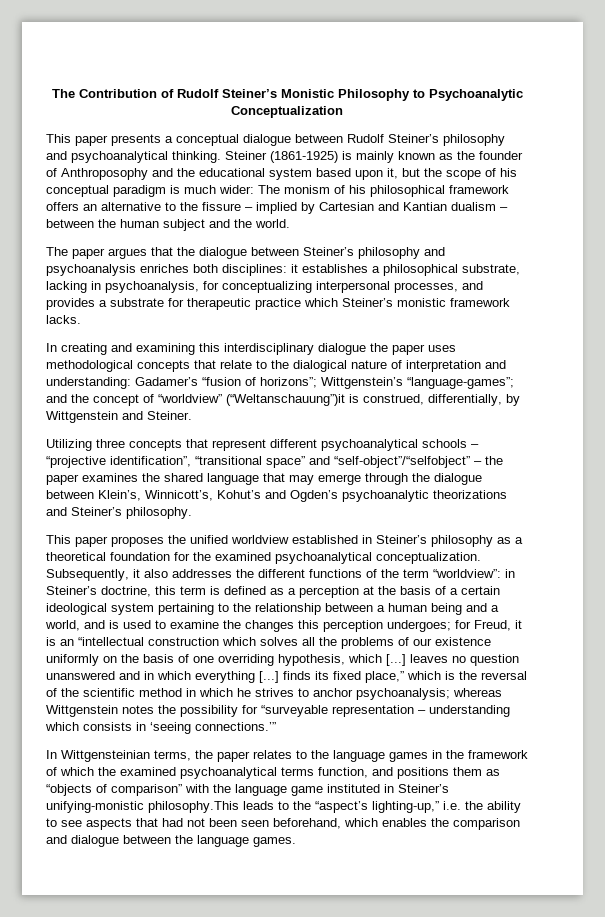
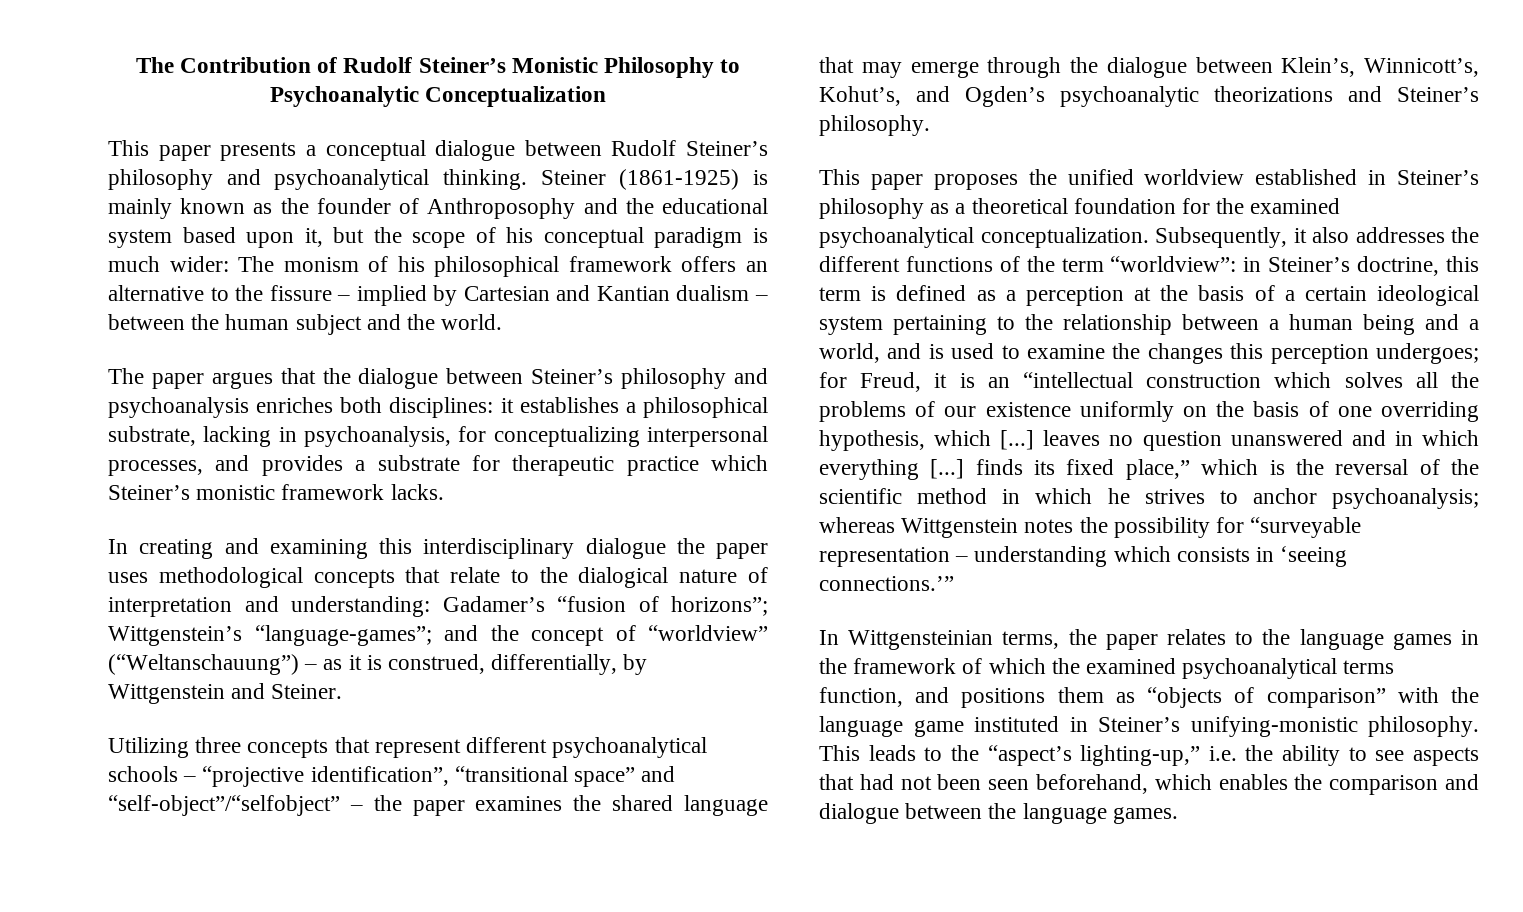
- In creating and examining this interdisciplinary dialogue the paper uses methodological concepts that relate to the dialogical nature of interpretation and understanding: Gadamer’s “fusion of horizons”; Wittgenstein’s “language-games”; and the concept of “worldview” (“Weltanschauung”)it is construed, differentially, by Wittgenstein and Steiner.
+ In creating and examining this interdisciplinary dialogue the paper uses methodological concepts that relate to the dialogical nature of interpretation and understanding: Gadamer’s “fusion of horizons”; Wittgenstein’s “language-games”; and the concept of “worldview” (“Weltanschauung”) – as it is construed, differentially, by Wittgenstein and Steiner.
- Utilizing three concepts that represent different psychoanalytical schools – “projective identification”, “transitional space” and “self-object”/“selfobject” – the paper examines the shared language that may emerge through the dialogue between Klein’s, Winnicott’s, Kohut’s and Ogden’s psychoanalytic theorizations and Steiner’s philosophy.
+ Utilizing three concepts that represent different psychoanalytical schools – “projective identification”, “transitional space” and “self-object”/“selfobject” – the paper examines the shared language that may emerge through the dialogue between Klein’s, Winnicott’s, Kohut’s, and Ogden’s psychoanalytic theorizations and Steiner’s philosophy.
- In Wittgensteinian terms, the paper relates to the language games in the framework of which the examined psychoanalytical terms function, and positions them as “objects of comparison” with the language game instituted in Steiner’s unifying-monistic philosophy.This leads to the “aspect’s lighting-up,” i.e. the ability to see aspects that had not been seen beforehand, which enables the comparison and dialogue between the language games.
+ In Wittgensteinian terms, the paper relates to the language games in the framework of which the examined psychoanalytical terms function, and positions them as “objects of comparison” with the language game instituted in Steiner’s unifying-monistic philosophy. This leads to the “aspect’s lighting-up,” i.e. the ability to see aspects that had not been seen beforehand, which enables the comparison and dialogue between the language games.

